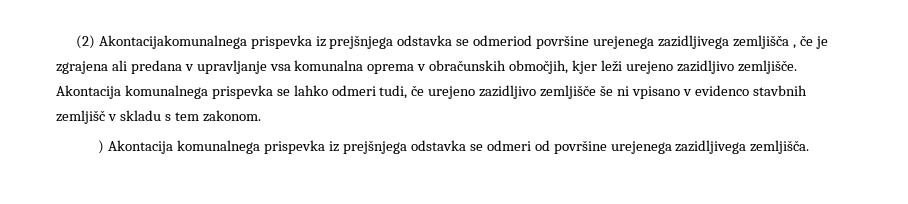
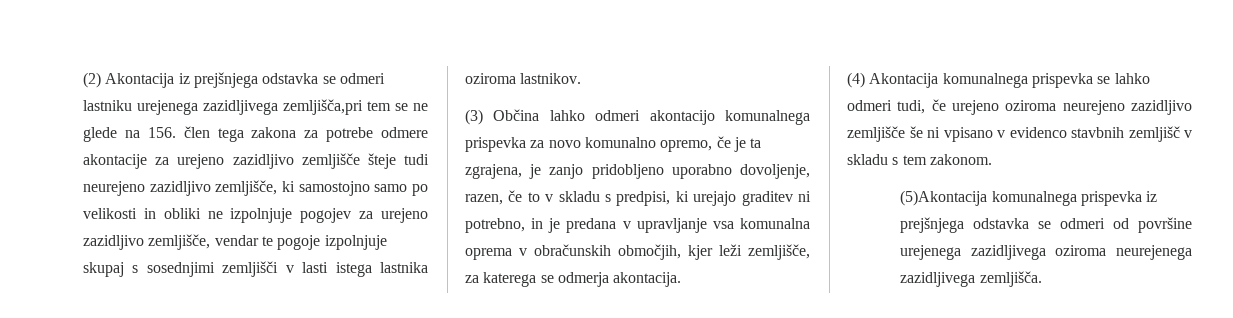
- (2) Akontacijakomunalnega prispevka iz prejšnjega odstavka se odmeriod površine urejenega zazidljivega zemljišča , če je zgrajena ali predana v upravljanje vsa komunalna oprema v obračunskih območjih, kjer leži urejeno zazidljivo zemljišče. Akontacija komunalnega prispevka se lahko odmeri tudi, če urejeno zazidljivo zemljišče še ni vpisano v evidenco stavbnih zemljišč v skladu s tem zakonom.
+ (2) Akontacija iz prejšnjega odstavka se odmeri lastniku urejenega zazidljivega zemljišča,pri tem se ne glede na 156. člen tega zakona za potrebe odmere akontacije za urejeno zazidljivo zemljišče šteje tudi neurejeno zazidljivo zemljišče, ki samostojno samo po velikosti in obliki ne izpolnjuje pogojev za urejeno zazidljivo zemljišče, vendar te pogoje izpolnjuje skupaj s sosednjimi zemljišči v lasti istega lastnika oziroma lastnikov.
+ (3) Občina lahko odmeri akontacijo komunalnega prispevka za novo komunalno opremo, če je ta zgrajena, je zanjo pridobljeno uporabno dovoljenje, razen, če to v skladu s predpisi, ki urejajo graditev ni potrebno, in je predana v upravljanje vsa komunalna oprema v obračunskih območjih, kjer leži zemljišče, za katerega se odmerja akontacija.
+ (4) Akontacija komunalnega prispevka se lahko odmeri tudi, če urejeno oziroma neurejeno zazidljivo zemljišče še ni vpisano v evidenco stavbnih zemljišč v skladu s tem zakonom.
- ) Akontacija komunalnega prispevka iz prejšnjega odstavka se odmeri od površine urejenega zazidljivega zemljišča.
+ (5)Akontacija komunalnega prispevka iz prejšnjega odstavka se odmeri od površine urejenega zazidljivega oziroma neurejenega zazidljivega zemljišča.

